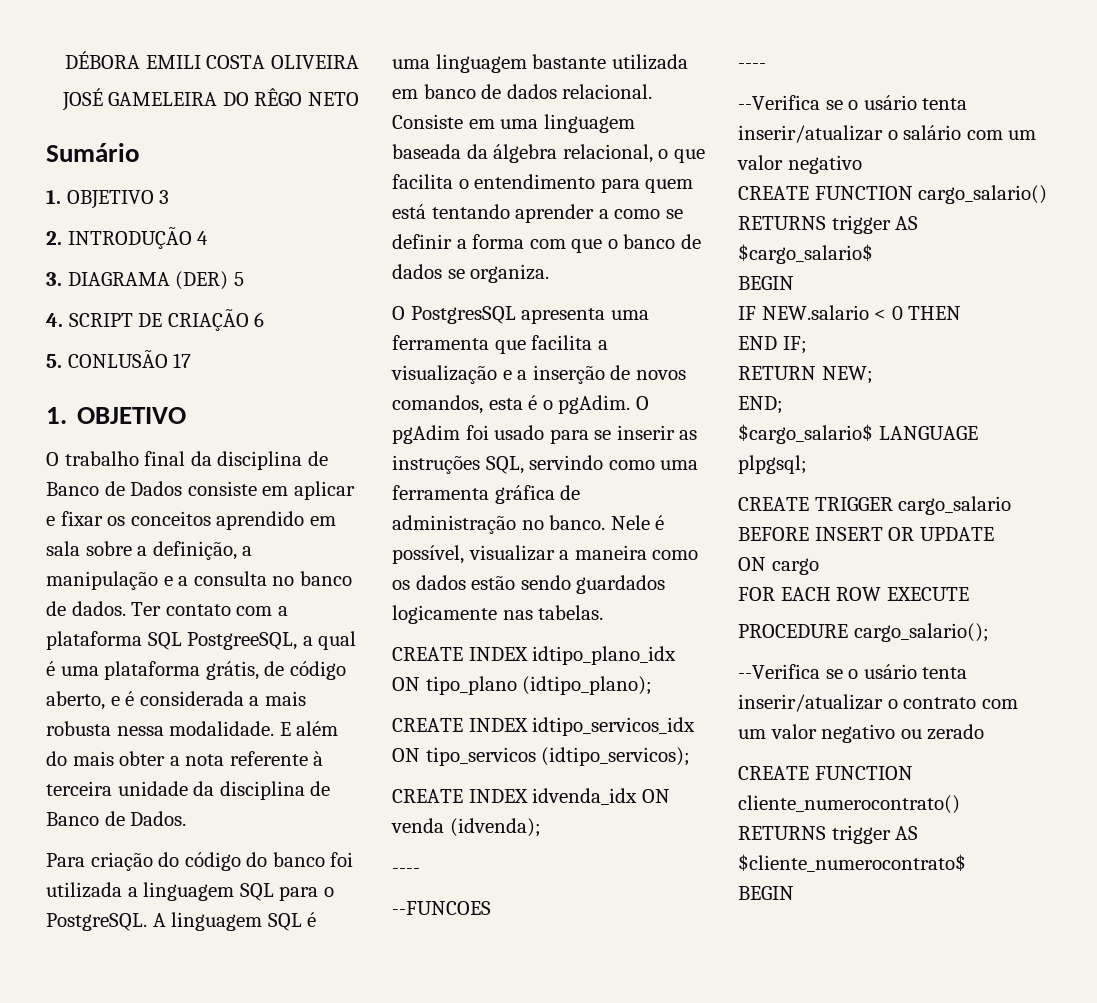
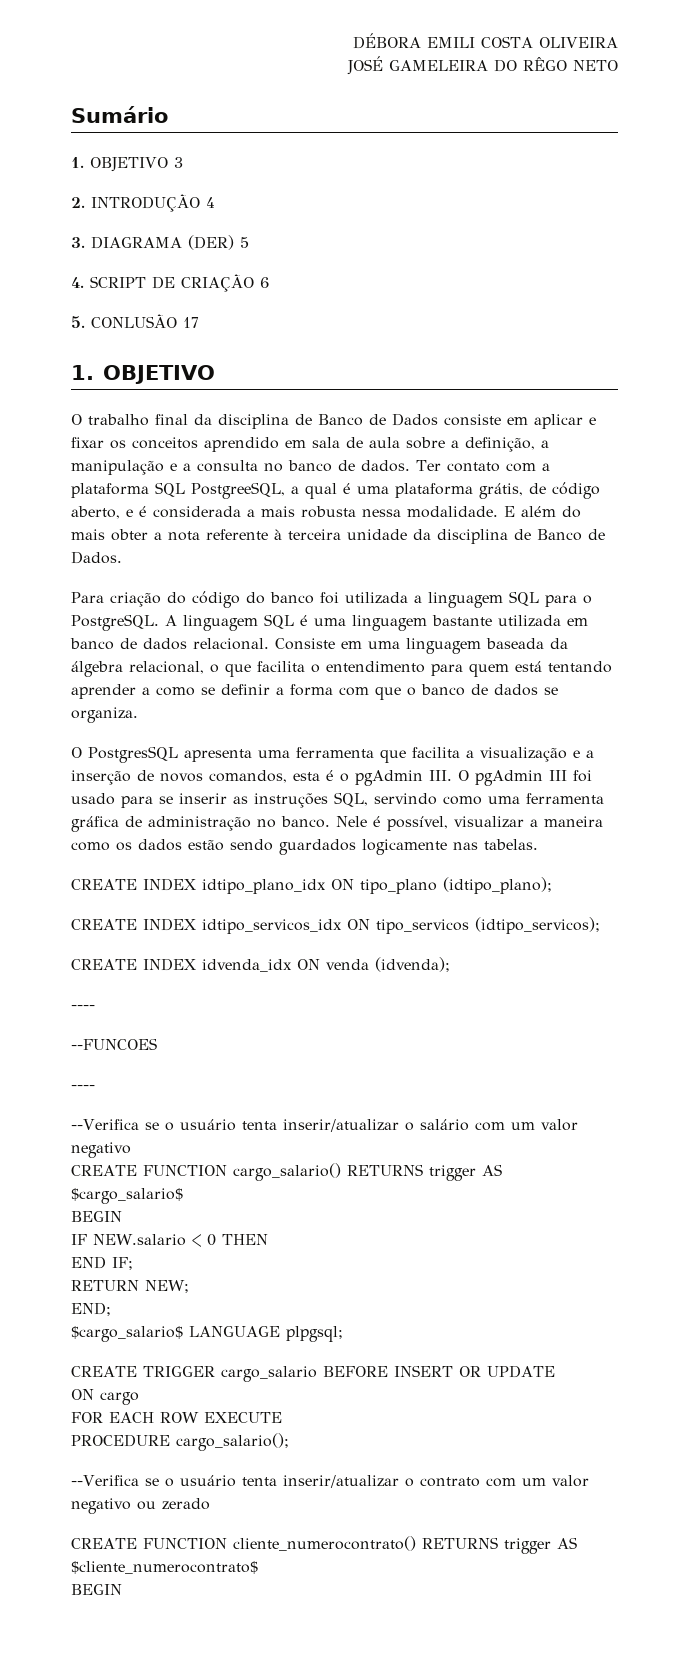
- O trabalho final da disciplina de Banco de Dados consiste em aplicar e fixar os conceitos aprendido em sala sobre a definição, a manipulação e a consulta no banco de dados.
+ O trabalho final da disciplina de Banco de Dados consiste em aplicar e fixar os conceitos aprendido em sala de aula sobre a definição, a manipulação e a consulta no banco de dados.
- O PostgresSQL apresenta uma ferramenta que facilita a visualização e a inserção de novos comandos, esta é o pgAdim. O pgAdim foi usado para se inserir as instruções SQL, servindo como uma ferramenta gráfica de administração no banco.
+ O PostgresSQL apresenta uma ferramenta que facilita a visualização e a inserção de novos comandos, esta é o pgAdmin III. O pgAdmin III foi usado para se inserir as instruções SQL, servindo como uma ferramenta gráfica de administração no banco.
- --Verifica se o usário tenta inserir/atualizar o salário com um valor negativo
+ --Verifica se o usuário tenta inserir/atualizar o salário com um valor negativo
- --Verifica se o usário tenta inserir/atualizar o contrato com um valor negativo ou zerado
+ --Verifica se o usuário tenta inserir/atualizar o contrato com um valor negativo ou zerado

